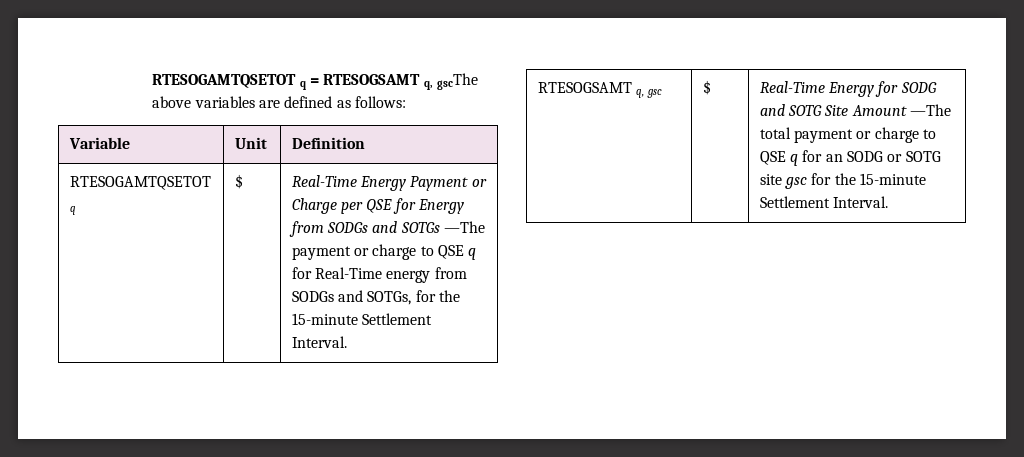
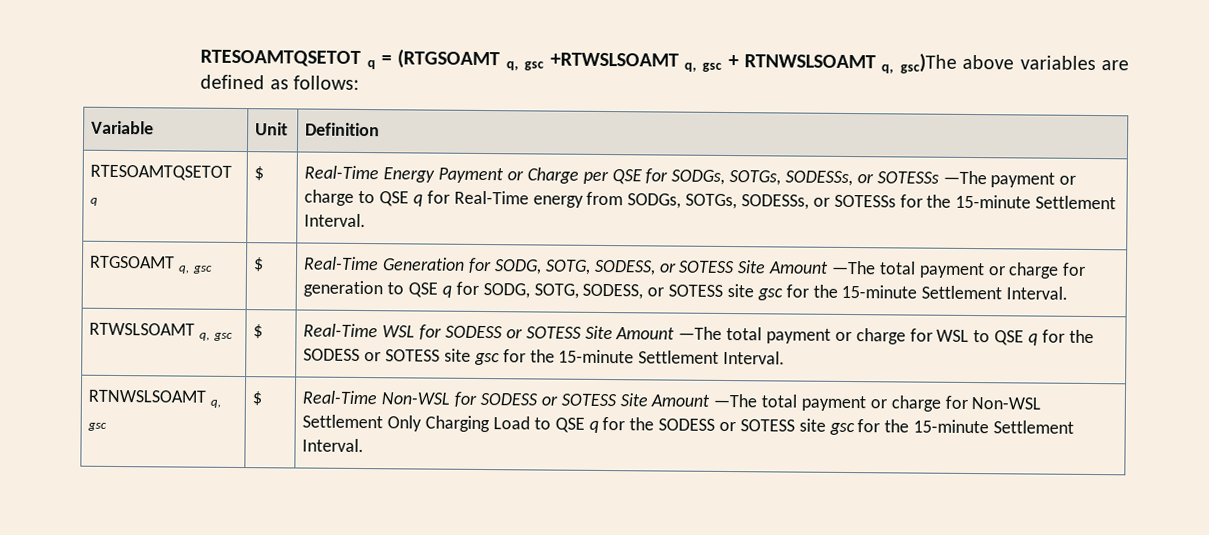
- RTESOGAMTQSETOT q = RTESOGSAMT q, gscThe above variables are defined as follows:
+ RTESOAMTQSETOT q = (RTGSOAMT q, gsc +RTWSLSOAMT q, gsc + RTNWSLSOAMT q, gsc)The above variables are defined as follows:
- RTESOGAMTQSETOT q | $ | Real-Time Energy Payment or Charge per QSE for Energy from SODGs and SOTGs —The payment or charge to QSE q for Real-Time energy from SODGs and SOTGs, for the 15-minute Settlement Interval.
- RTESOGSAMT q, gsc | $ | Real-Time Energy for SODG and SOTG Site Amount —The total payment or charge to QSE q for an SODG or SOTG site gsc for the 15-minute Settlement Interval.
+ RTESOAMTQSETOT q | $ | Real-Time Energy Payment or Charge per QSE for SODGs, SOTGs, SODESSs, or SOTESSs —The payment or charge to QSE q for Real-Time energy from SODGs, SOTGs, SODESSs, or SOTESSs for the 15-minute Settlement Interval.
+ RTGSOAMT q, gsc | $ | Real-Time Generation for SODG, SOTG, SODESS, or SOTESS Site Amount —The total payment or charge for generation to QSE q for SODG, SOTG, SODESS, or SOTESS site gsc for the 15-minute Settlement Interval.
+ RTWSLSOAMT q, gsc | $ | Real-Time WSL for SODESS or SOTESS Site Amount —The total payment or charge for WSL to QSE q for the SODESS or SOTESS site gsc for the 15-minute Settlement Interval.
+ RTNWSLSOAMT q, gsc | $ | Real-Time Non-WSL for SODESS or SOTESS Site Amount —The total payment or charge for Non-WSL Settlement Only Charging Load to QSE q for the SODESS or SOTESS site gsc for the 15-minute Settlement Interval.

